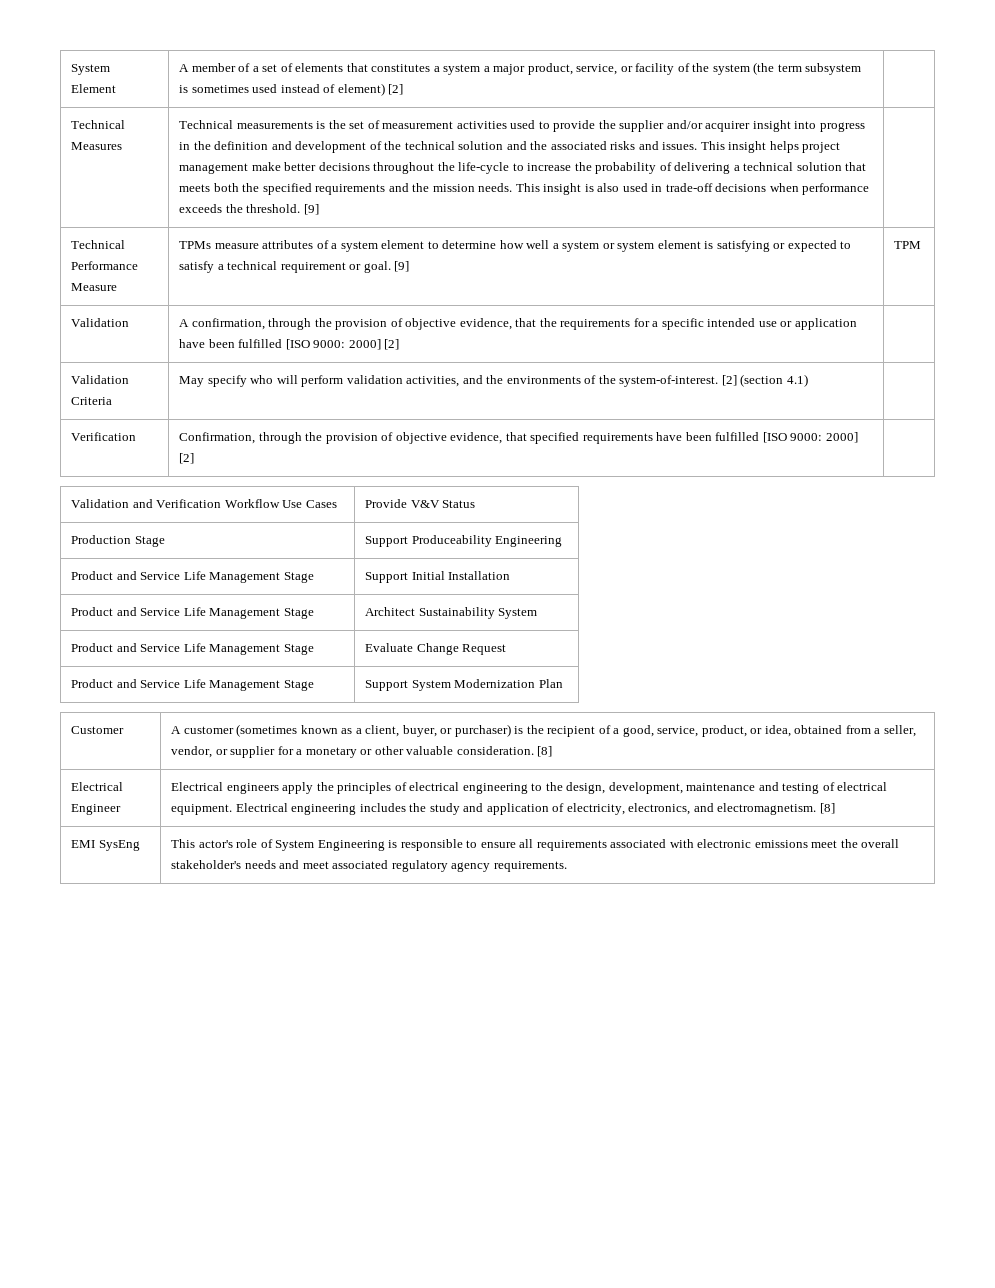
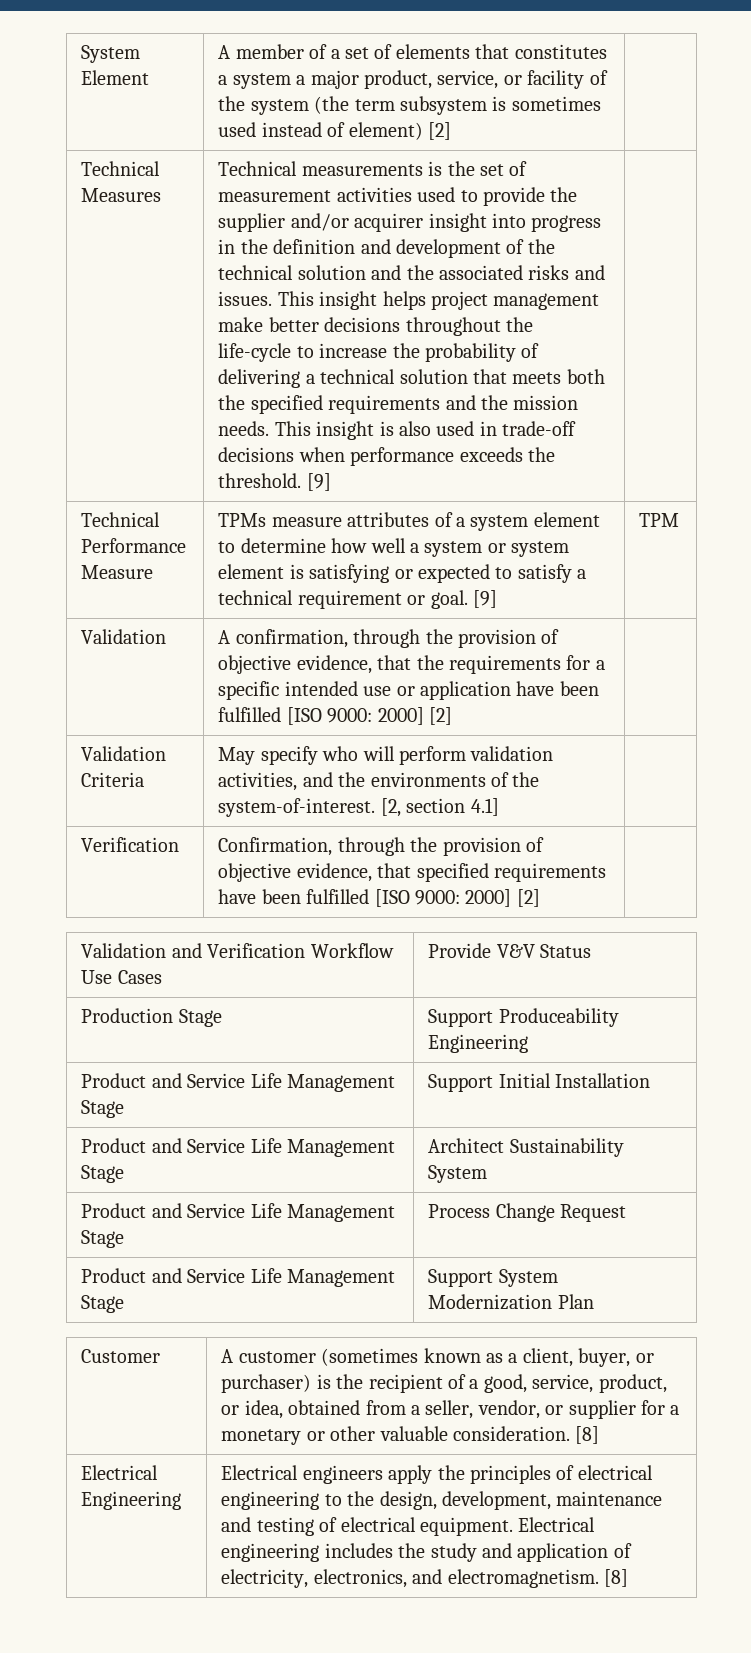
- Validation Criteria | May specify who will perform validation activities, and the environments of the system-of-interest. [2] (section 4.1) |
+ Validation Criteria | May specify who will perform validation activities, and the environments of the system-of-interest. [2, section 4.1] |
- Product and Service Life Management Stage | Evaluate Change Request
+ Product and Service Life Management Stage | Process Change Request
- Electrical Engineer | Electrical engineers apply the principles of electrical engineering to the design, development, maintenance and testing of electrical equipment. Electrical engineering includes the study and application of electricity, electronics, and electromagnetism. [8]
+ Electrical Engineering | Electrical engineers apply the principles of electrical engineering to the design, development, maintenance and testing of electrical equipment. Electrical engineering includes the study and application of electricity, electronics, and electromagnetism. [8]
- EMI SysEng | This actor's role of System Engineering is responsible to ensure all requirements associated with electronic emissions meet the overall stakeholder's needs and meet associated regulatory agency requirements.

